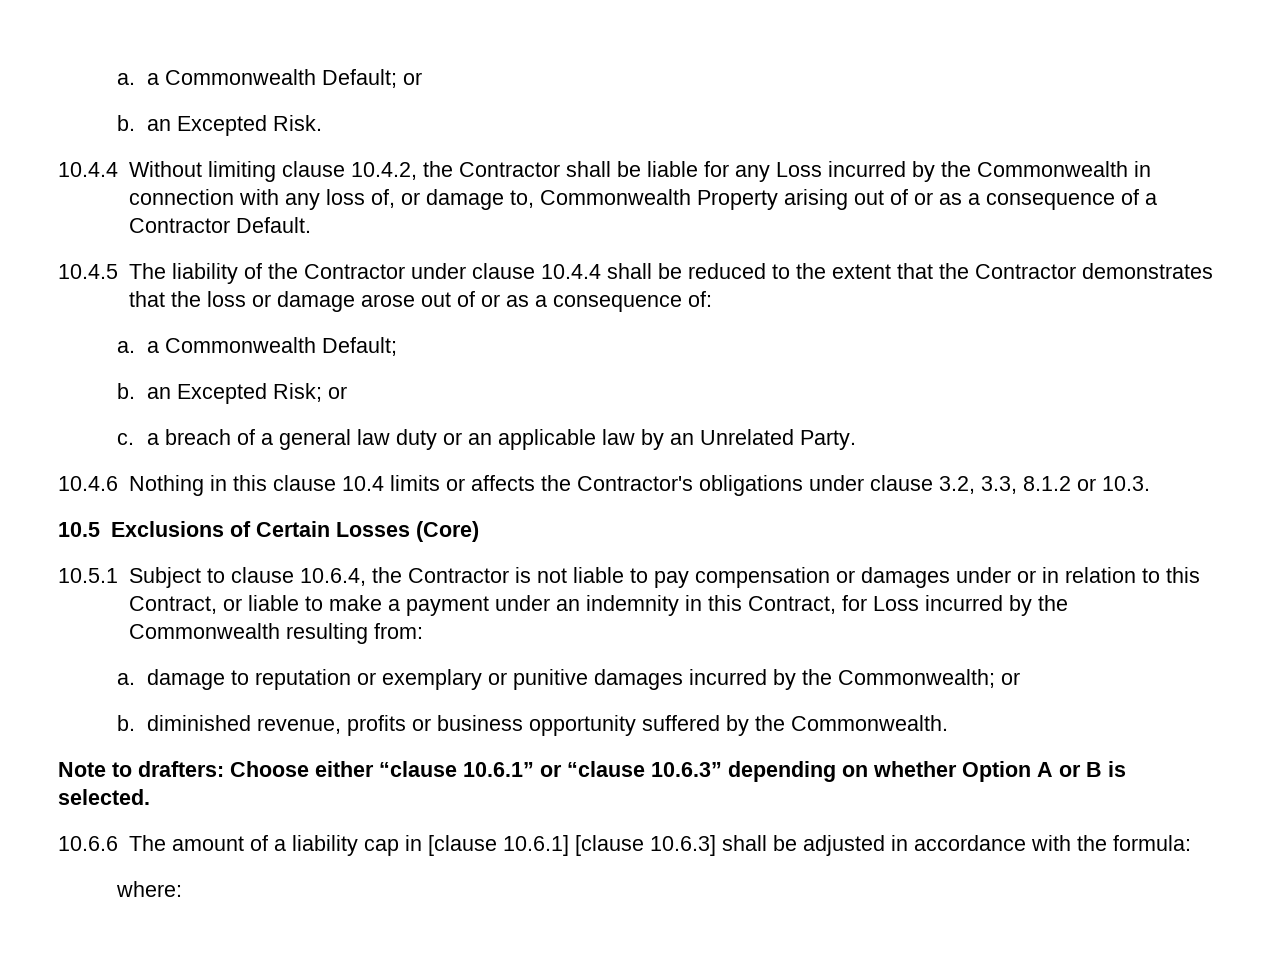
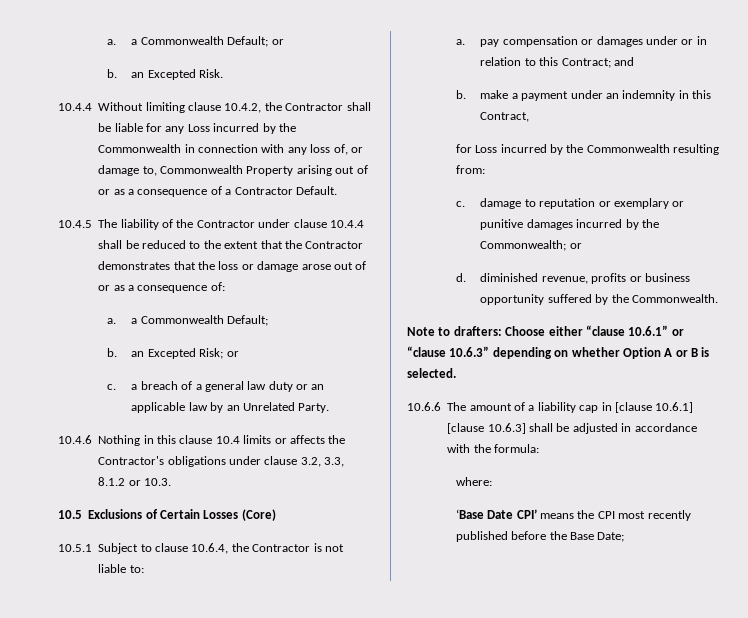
- 10.5.1 Subject to clause 10.6.4, the Contractor is not liable to pay compensation or damages under or in relation to this Contract, or liable to make a payment under an indemnity in this Contract, for Loss incurred by the Commonwealth resulting from:
+ 10.5.1 Subject to clause 10.6.4, the Contractor is not liable to:
+ a. pay compensation or damages under or in relation to this Contract; and
+ b. make a payment under an indemnity in this Contract,
+ for Loss incurred by the Commonwealth resulting from:
- a. damage to reputation or exemplary or punitive damages incurred by the Commonwealth; or
+ c. damage to reputation or exemplary or punitive damages incurred by the Commonwealth; or
- b. diminished revenue, profits or business opportunity suffered by the Commonwealth.
+ d. diminished revenue, profits or business opportunity suffered by the Commonwealth.
+ ‘Base Date CPI’ means the CPI most recently published before the Base Date;

